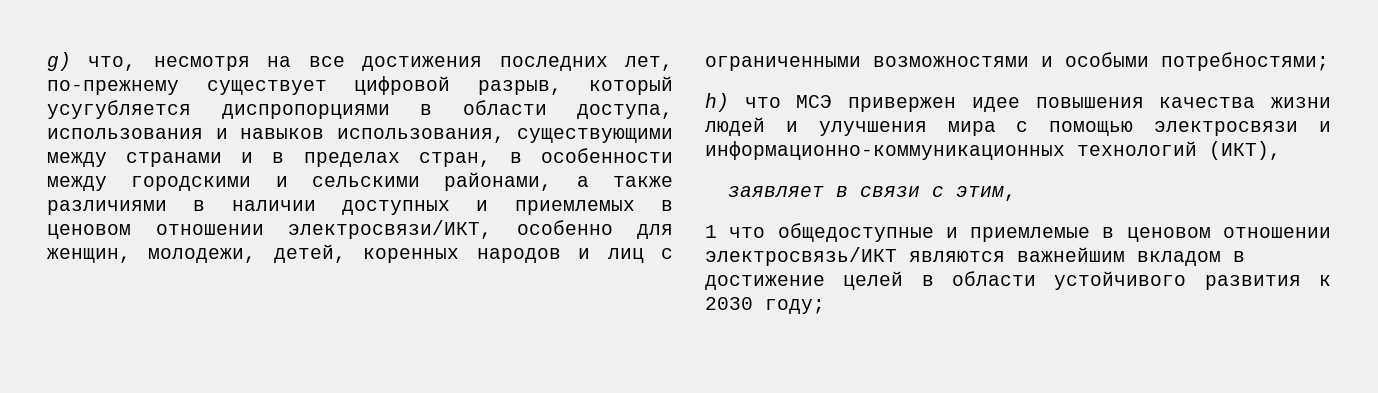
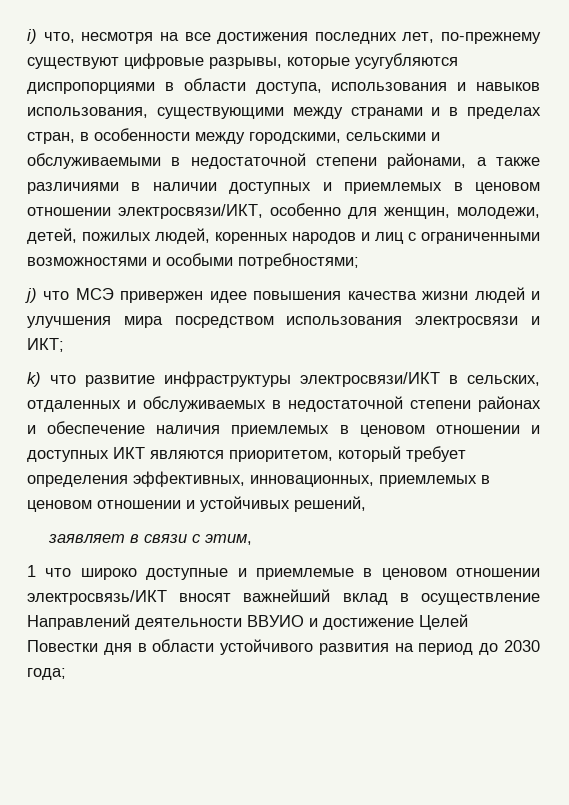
- g) что, несмотря на все достижения последних лет, по-прежнему существует цифровой разрыв, который усугубляется диспропорциями в области доступа, использования и навыков использования, существующими между странами и в пределах стран, в особенности между городскими и сельскими районами, а также различиями в наличии доступных и приемлемых в ценовом отношении электросвязи/ИКТ, особенно для женщин, молодежи, детей, коренных народов и лиц с ограниченными возможностями и особыми потребностями;
+ i) что, несмотря на все достижения последних лет, по-прежнему существуют цифровые разрывы, которые усугубляются диспропорциями в области доступа, использования и навыков использования, существующими между странами и в пределах стран, в особенности между городскими, сельскими и обслуживаемыми в недостаточной степени районами, а также различиями в наличии доступных и приемлемых в ценовом отношении электросвязи/ИКТ, особенно для женщин, молодежи, детей, пожилых людей, коренных народов и лиц с ограниченными возможностями и особыми потребностями;
- h) что МСЭ привержен идее повышения качества жизни людей и улучшения мира с помощью электросвязи и информационно-коммуникационных технологий (ИКТ),
+ j) что МСЭ привержен идее повышения качества жизни людей и улучшения мира посредством использования электросвязи и ИКТ;
+ k) что развитие инфраструктуры электросвязи/ИКТ в сельских, отдаленных и обслуживаемых в недостаточной степени районах и обеспечение наличия приемлемых в ценовом отношении и доступных ИКТ являются приоритетом, который требует определения эффективных, инновационных, приемлемых в ценовом отношении и устойчивых решений,
- 1 что общедоступные и приемлемые в ценовом отношении электросвязь/ИКТ являются важнейшим вкладом в достижение целей в области устойчивого развития к 2030 году;
+ 1 что широко доступные и приемлемые в ценовом отношении электросвязь/ИКТ вносят важнейший вклад в осуществление Направлений деятельности ВВУИО и достижение Целей Повестки дня в области устойчивого развития на период до 2030 года;

